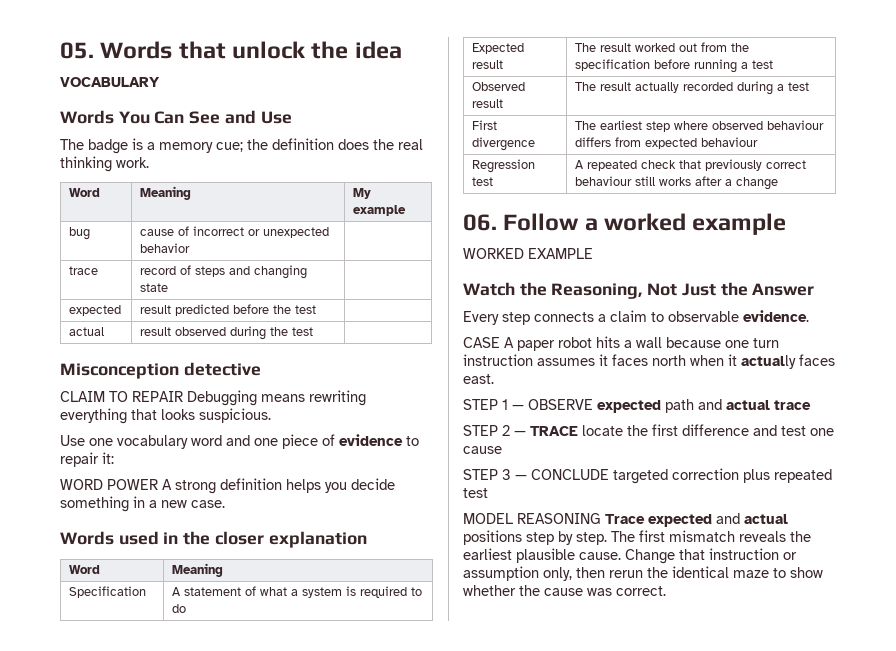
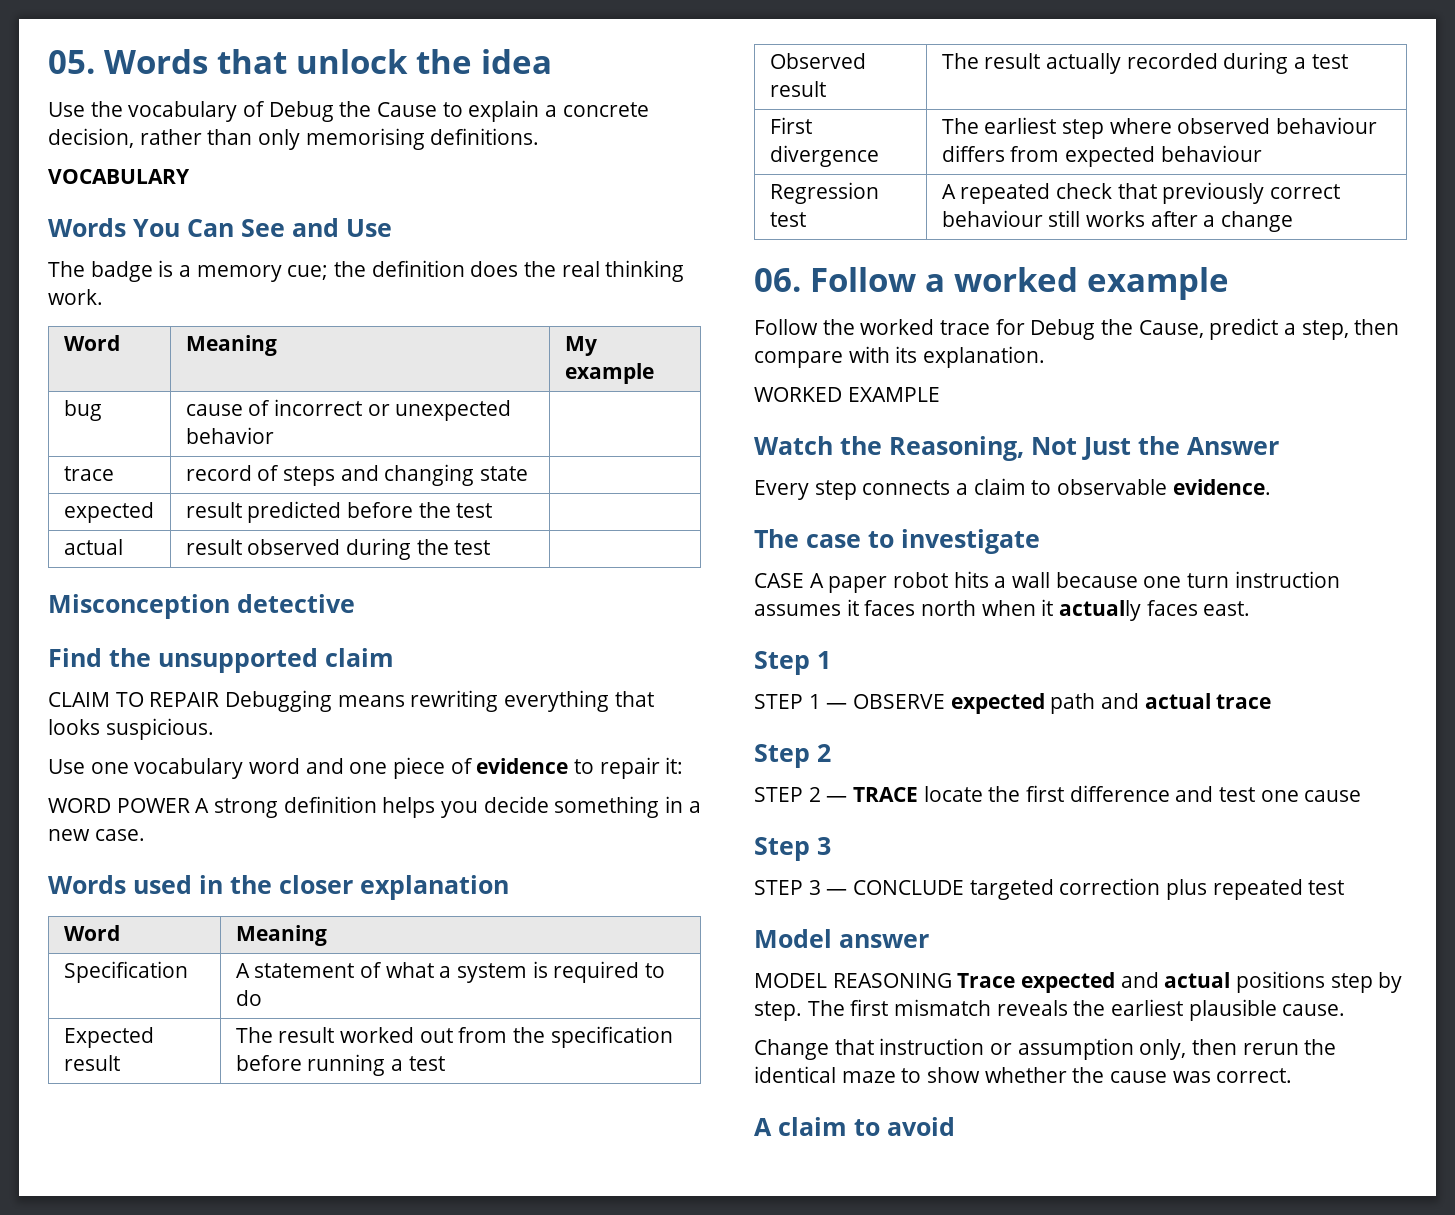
+ Use the vocabulary of Debug the Cause to explain a concrete decision, rather than only memorising definitions.
+ Find the unsupported claim
+ Follow the worked trace for Debug the Cause, predict a step, then compare with its explanation.
+ The case to investigate
+ Step 1
+ Step 2
+ Step 3
+ Model answer
- The first mismatch reveals the earliest plausible cause. Change that instruction or assumption only, then rerun the identical maze to show whether the cause was correct.
+ The first mismatch reveals the earliest plausible cause.
+ Change that instruction or assumption only, then rerun the identical maze to show whether the cause was correct.
+ A claim to avoid

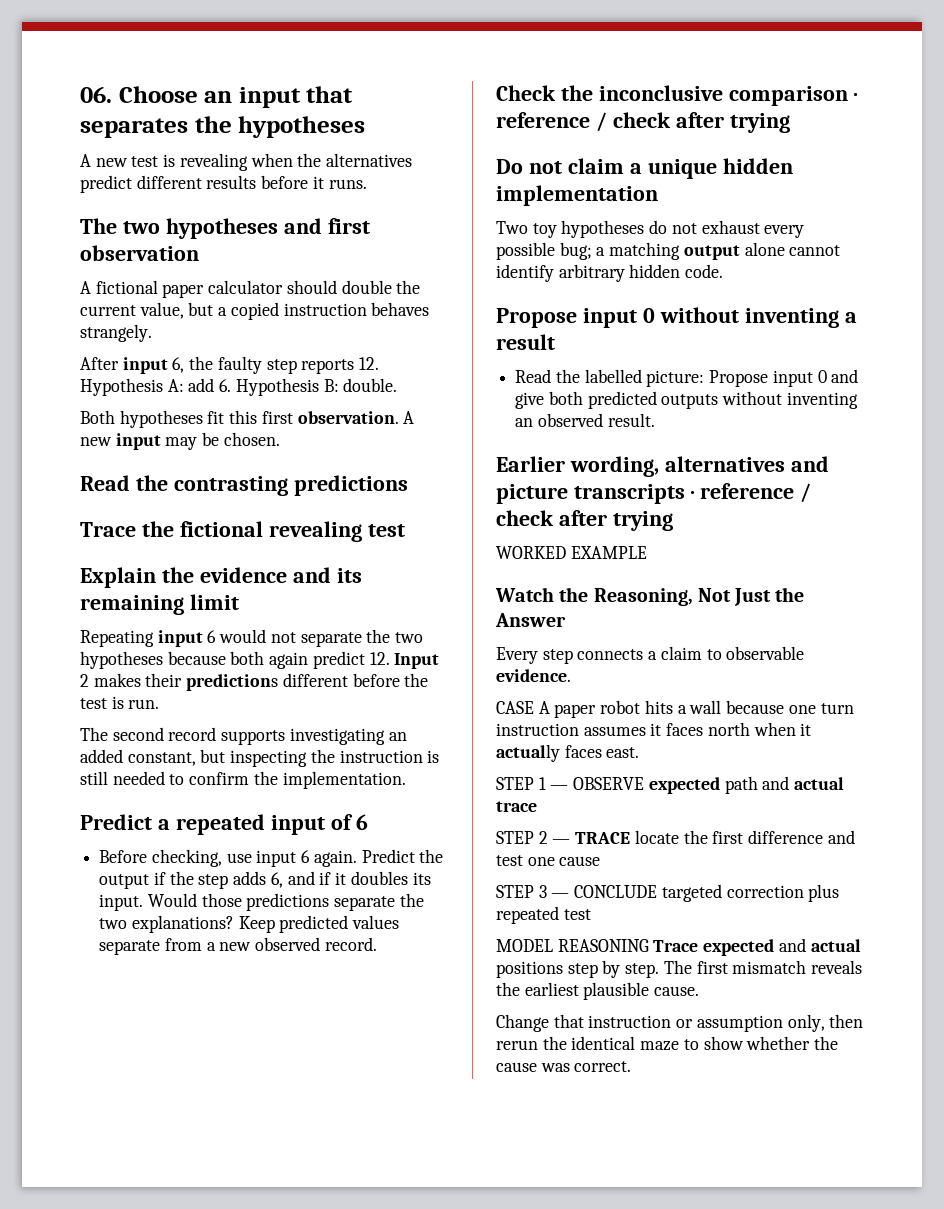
- 05. Words that unlock the idea
- Use the vocabulary of Debug the Cause to explain a concrete decision, rather than only memorising definitions.
- VOCABULARY
- Words You Can See and Use
- The badge is a memory cue; the definition does the real thinking work.
- Word | Meaning | My example
- bug | cause of incorrect or unexpected behavior |
- trace | record of steps and changing state |
- expected | result predicted before the test |
- actual | result observed during the test |
- Misconception detective
- Find the unsupported claim
- CLAIM TO REPAIR Debugging means rewriting everything that looks suspicious.
- Use one vocabulary word and one piece of evidence to repair it:
- WORD POWER A strong definition helps you decide something in a new case.
- Words used in the closer explanation
- Word | Meaning
- Specification | A statement of what a system is required to do
- Expected result | The result worked out from the specification before running a test
- Observed result | The result actually recorded during a test
- First divergence | The earliest step where observed behaviour differs from expected behaviour
- Regression test | A repeated check that previously correct behaviour still works after a change
- 06. Follow a worked example
- Follow the worked trace for Debug the Cause, predict a step, then compare with its explanation.
+ 06. Choose an input that separates the hypotheses
+ A new test is revealing when the alternatives predict different results before it runs.
+ The two hypotheses and first observation
+ A fictional paper calculator should double the current value, but a copied instruction behaves strangely.
+ After input 6, the faulty step reports 12. Hypothesis A: add 6. Hypothesis B: double.
+ Both hypotheses fit this first observation. A new input may be chosen.
+ Read the contrasting predictions
+ Trace the fictional revealing test
+ Explain the evidence and its remaining limit
+ Repeating input 6 would not separate the two hypotheses because both again predict 12. Input 2 makes their predictions different before the test is run.
+ The second record supports investigating an added constant, but inspecting the instruction is still needed to confirm the implementation.
+ Predict a repeated input of 6
+ Before checking, use input 6 again. Predict the output if the step adds 6, and if it doubles its input. Would those predictions separate the two explanations? Keep predicted values separate from a new observed record.
+ Check the inconclusive comparison · reference / check after trying
+ Do not claim a unique hidden implementation
+ Two toy hypotheses do not exhaust every possible bug; a matching output alone cannot identify arbitrary hidden code.
+ Propose input 0 without inventing a result
+ Read the labelled picture: Propose input 0 and give both predicted outputs without inventing an observed result.
+ Earlier wording, alternatives and picture transcripts · reference / check after trying
- The case to investigate
- Step 1
- Step 2
- Step 3
- Model answer
- A claim to avoid

